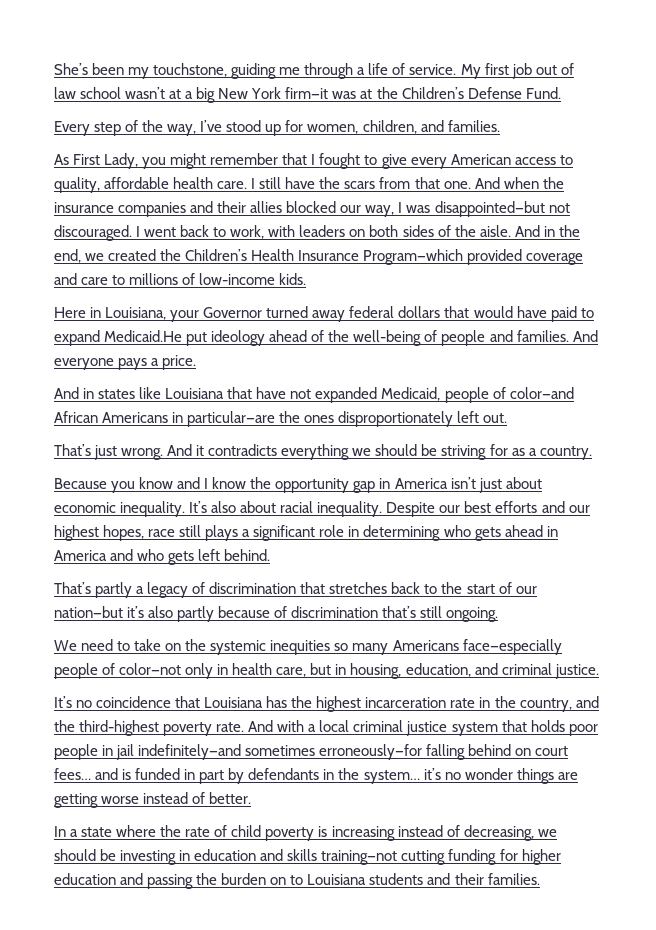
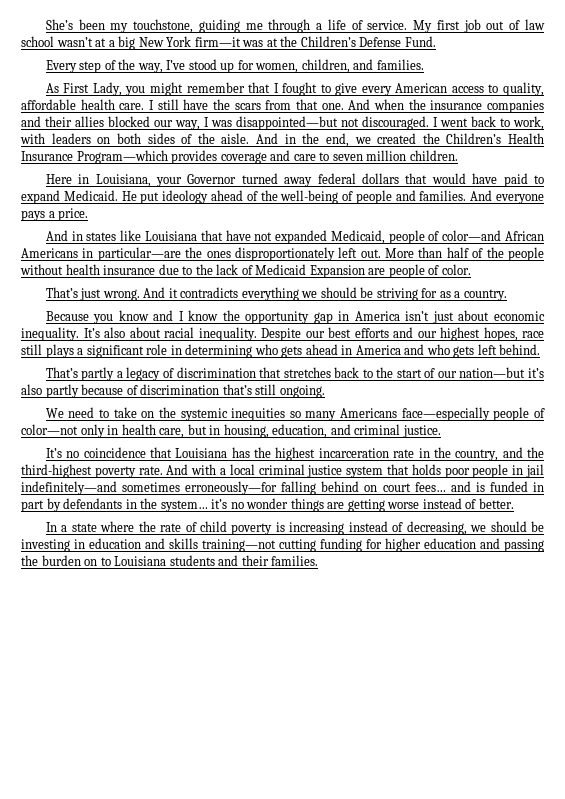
- And in the end, we created the Children’s Health Insurance Program—which provided coverage and care to millions of low-income kids.
+ And in the end, we created the Children’s Health Insurance Program—which provides coverage and care to seven million children.
- Here in Louisiana, your Governor turned away federal dollars that would have paid to expand Medicaid.He put ideology ahead of the well-being of people and families.
+ Here in Louisiana, your Governor turned away federal dollars that would have paid to expand Medicaid. He put ideology ahead of the well-being of people and families.
+ More than half of the people without health insurance due to the lack of Medicaid Expansion are people of color.

